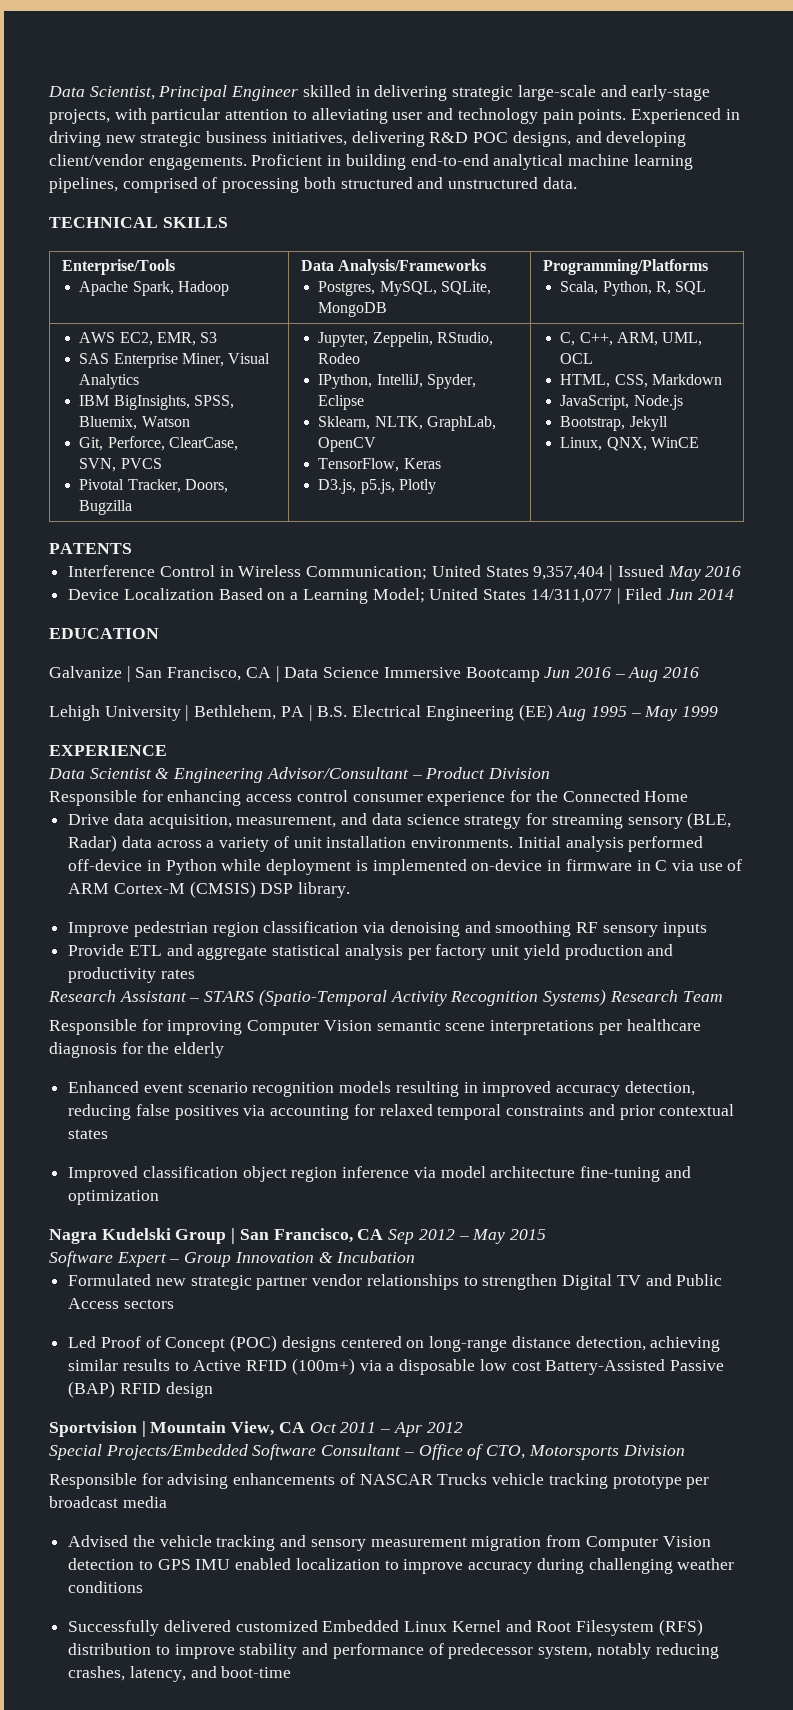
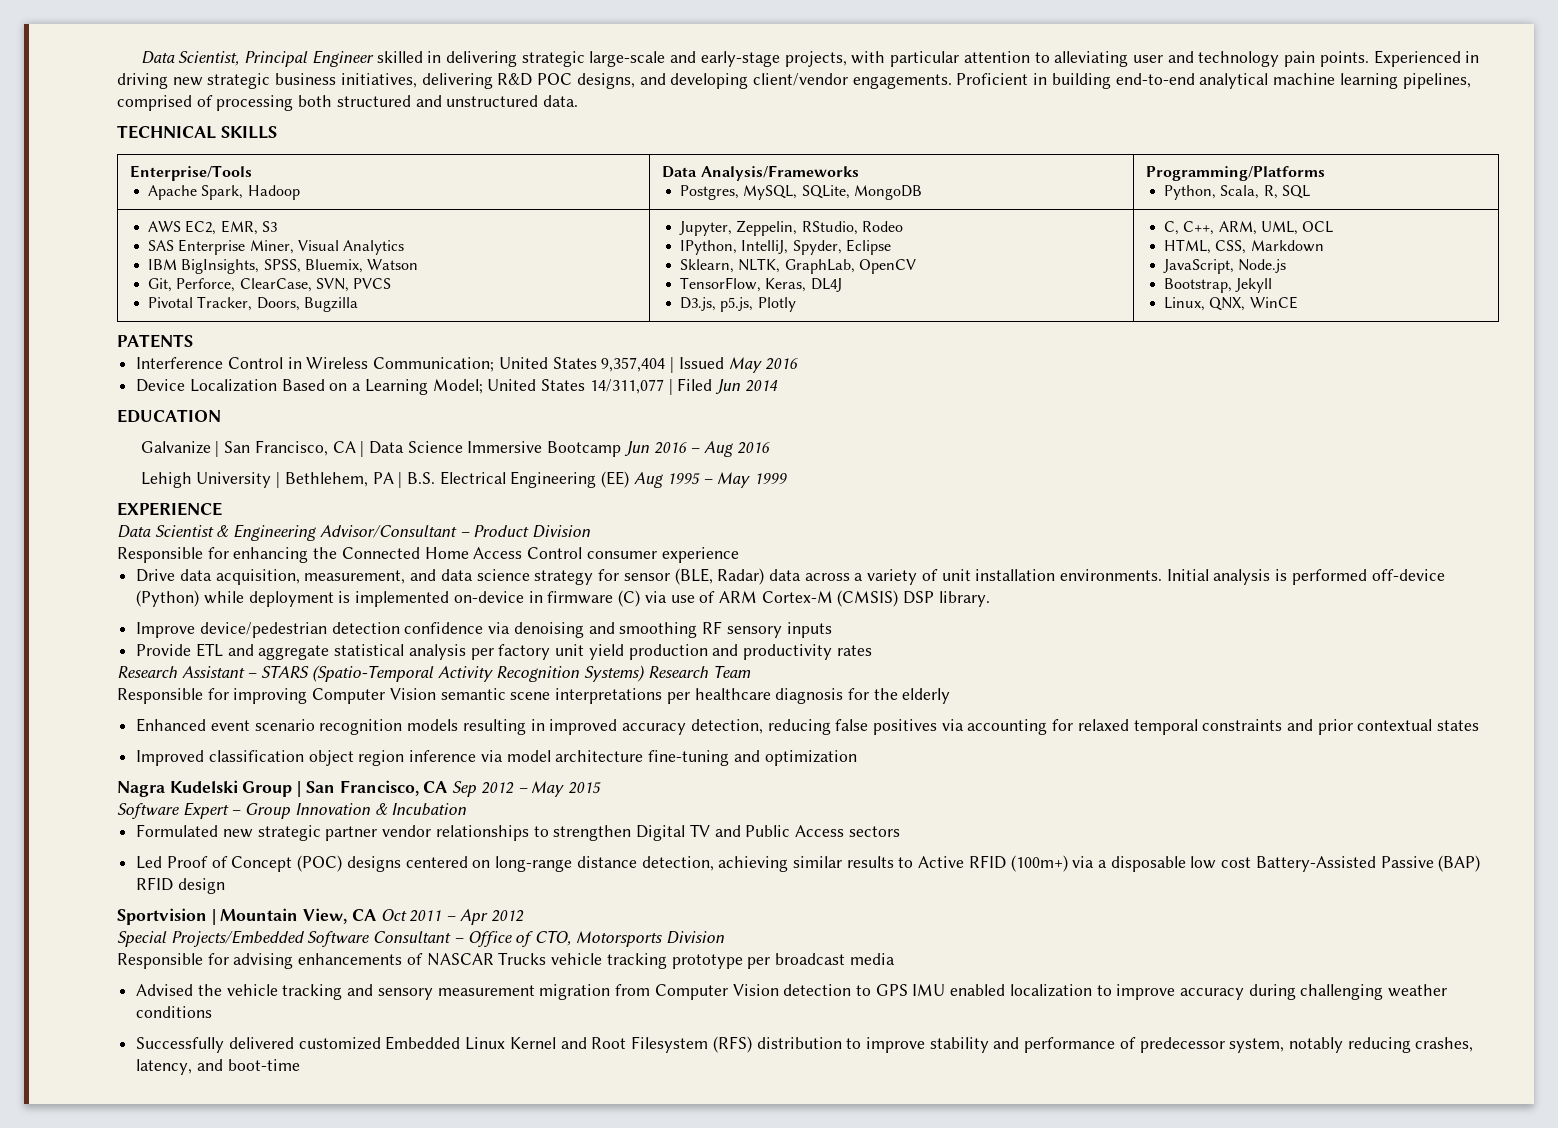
  Enterprise/Tools
  Apache Spark, Hadoop | Data Analysis/Frameworks
  Postgres, MySQL, SQLite, MongoDB | Programming/Platforms
- Scala, Python, R, SQL
+ Python, Scala, R, SQL
- TensorFlow, Keras
+ TensorFlow, Keras, DL4J
- Responsible for enhancing access control consumer experience for the Connected Home
+ Responsible for enhancing the Connected Home Access Control consumer experience
- Drive data acquisition, measurement, and data science strategy for streaming sensory (BLE, Radar) data across a variety of unit installation environments.
+ Drive data acquisition, measurement, and data science strategy for sensor (BLE, Radar) data across a variety of unit installation environments.
- Initial analysis performed off-device in Python while deployment is implemented on-device in firmware in C via use of ARM Cortex-M (CMSIS) DSP library.
+ Initial analysis is performed off-device (Python) while deployment is implemented on-device in firmware (C) via use of ARM Cortex-M (CMSIS) DSP library.
- Improve pedestrian region classification via denoising and smoothing RF sensory inputs
+ Improve device/pedestrian detection confidence via denoising and smoothing RF sensory inputs

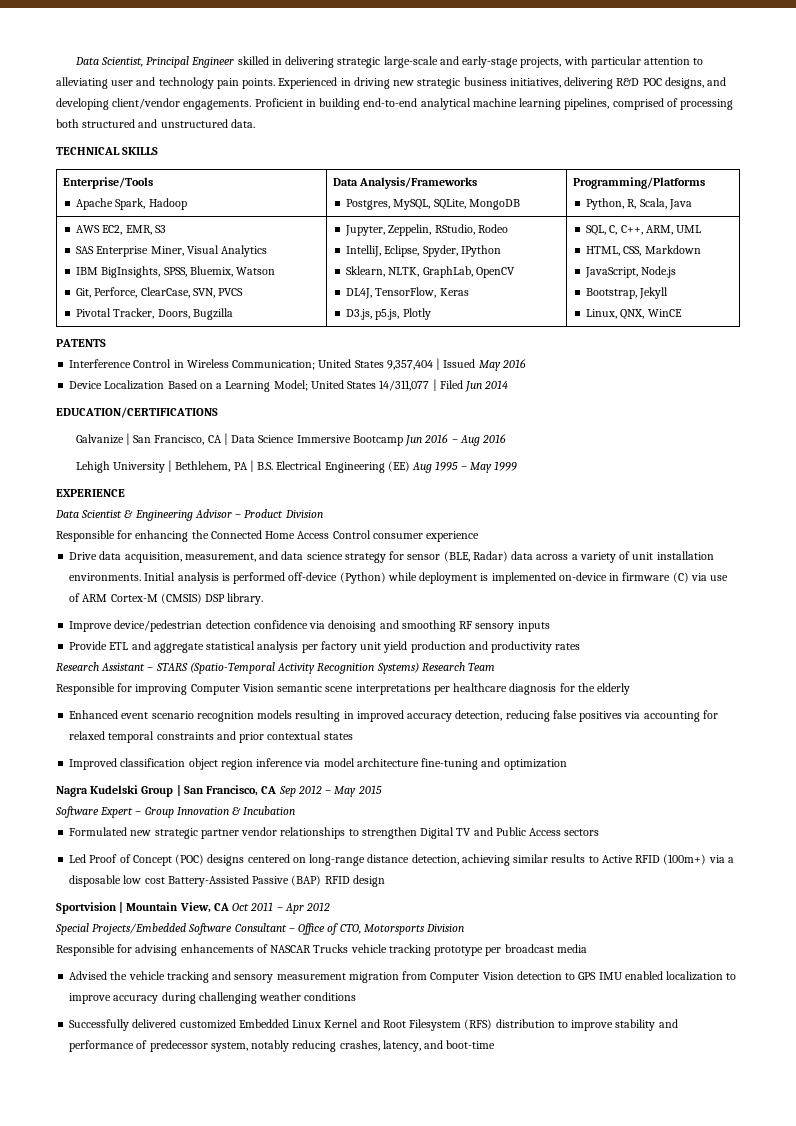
  Enterprise/Tools
  Apache Spark, Hadoop | Data Analysis/Frameworks
  Postgres, MySQL, SQLite, MongoDB | Programming/Platforms
- Python, Scala, R, SQL
+ Python, R, Scala, Java
- IPython, IntelliJ, Spyder, Eclipse
+ IntelliJ, Eclipse, Spyder, IPython
- TensorFlow, Keras, DL4J
+ DL4J, TensorFlow, Keras
- C, C++, ARM, UML, OCL
+ SQL, C, C++, ARM, UML
- EDUCATION
+ EDUCATION/CERTIFICATIONS
- Data Scientist & Engineering Advisor/Consultant – Product Division
+ Data Scientist & Engineering Advisor – Product Division

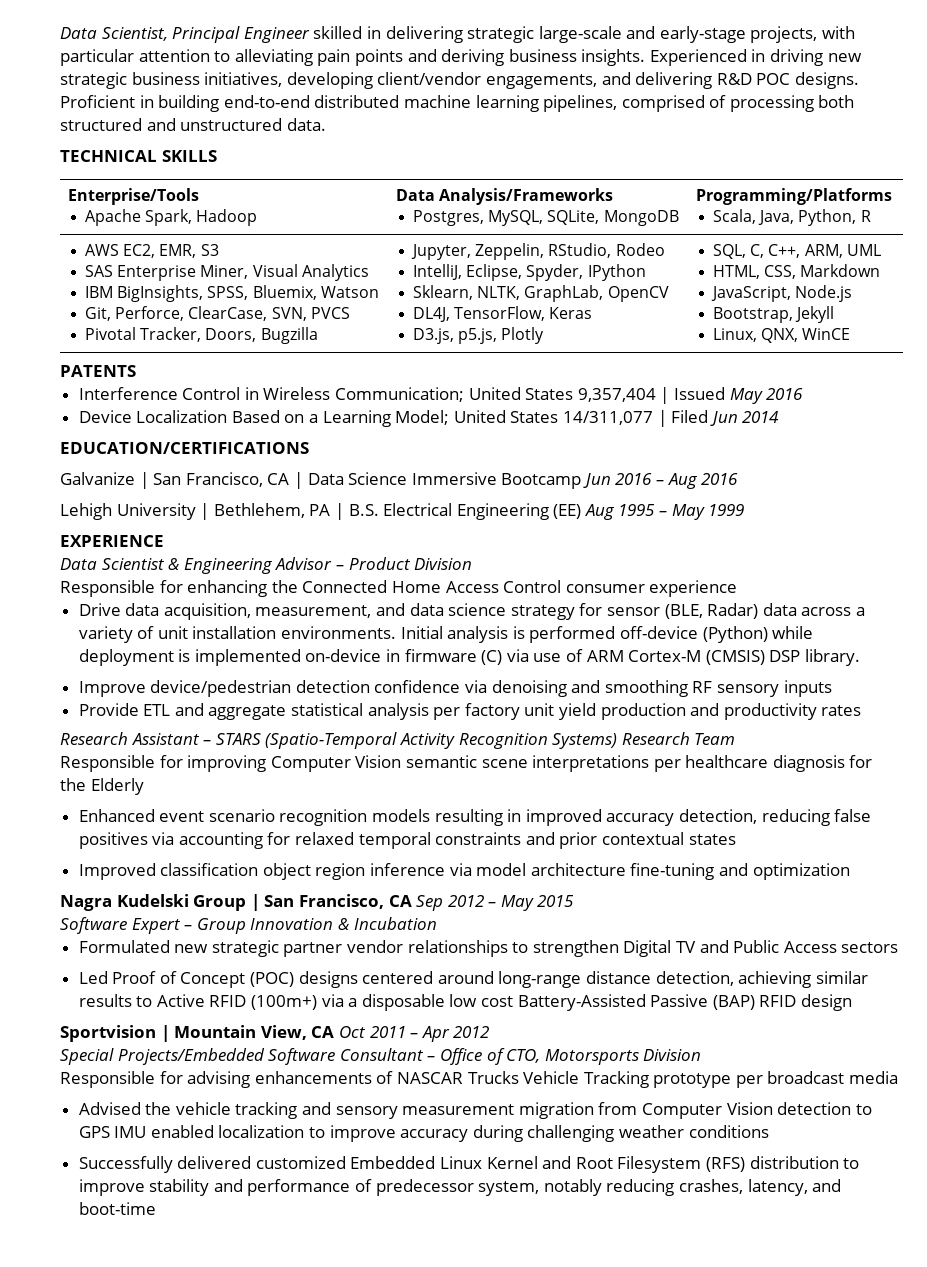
- Data Scientist, Principal Engineer skilled in delivering strategic large-scale and early-stage projects, with particular attention to alleviating user and technology pain points.
+ Data Scientist, Principal Engineer skilled in delivering strategic large-scale and early-stage projects, with particular attention to alleviating pain points and deriving business insights.
- Experienced in driving new strategic business initiatives, delivering R&D POC designs, and developing client/vendor engagements.
+ Experienced in driving new strategic business initiatives, developing client/vendor engagements, and delivering R&D POC designs.
- Proficient in building end-to-end analytical machine learning pipelines, comprised of processing both structured and unstructured data.
+ Proficient in building end-to-end distributed machine learning pipelines, comprised of processing both structured and unstructured data.
  Enterprise/Tools
  Apache Spark, Hadoop | Data Analysis/Frameworks
  Postgres, MySQL, SQLite, MongoDB | Programming/Platforms
- Python, R, Scala, Java
+ Scala, Java, Python, R
- Responsible for improving Computer Vision semantic scene interpretations per healthcare diagnosis for the elderly
+ Responsible for improving Computer Vision semantic scene interpretations per healthcare diagnosis for the Elderly
- Led Proof of Concept (POC) designs centered on long-range distance detection, achieving similar results to Active RFID (100m+) via a disposable low cost Battery-Assisted Passive (BAP) RFID design
+ Led Proof of Concept (POC) designs centered around long-range distance detection, achieving similar results to Active RFID (100m+) via a disposable low cost Battery-Assisted Passive (BAP) RFID design
- Responsible for advising enhancements of NASCAR Trucks vehicle tracking prototype per broadcast media
+ Responsible for advising enhancements of NASCAR Trucks Vehicle Tracking prototype per broadcast media

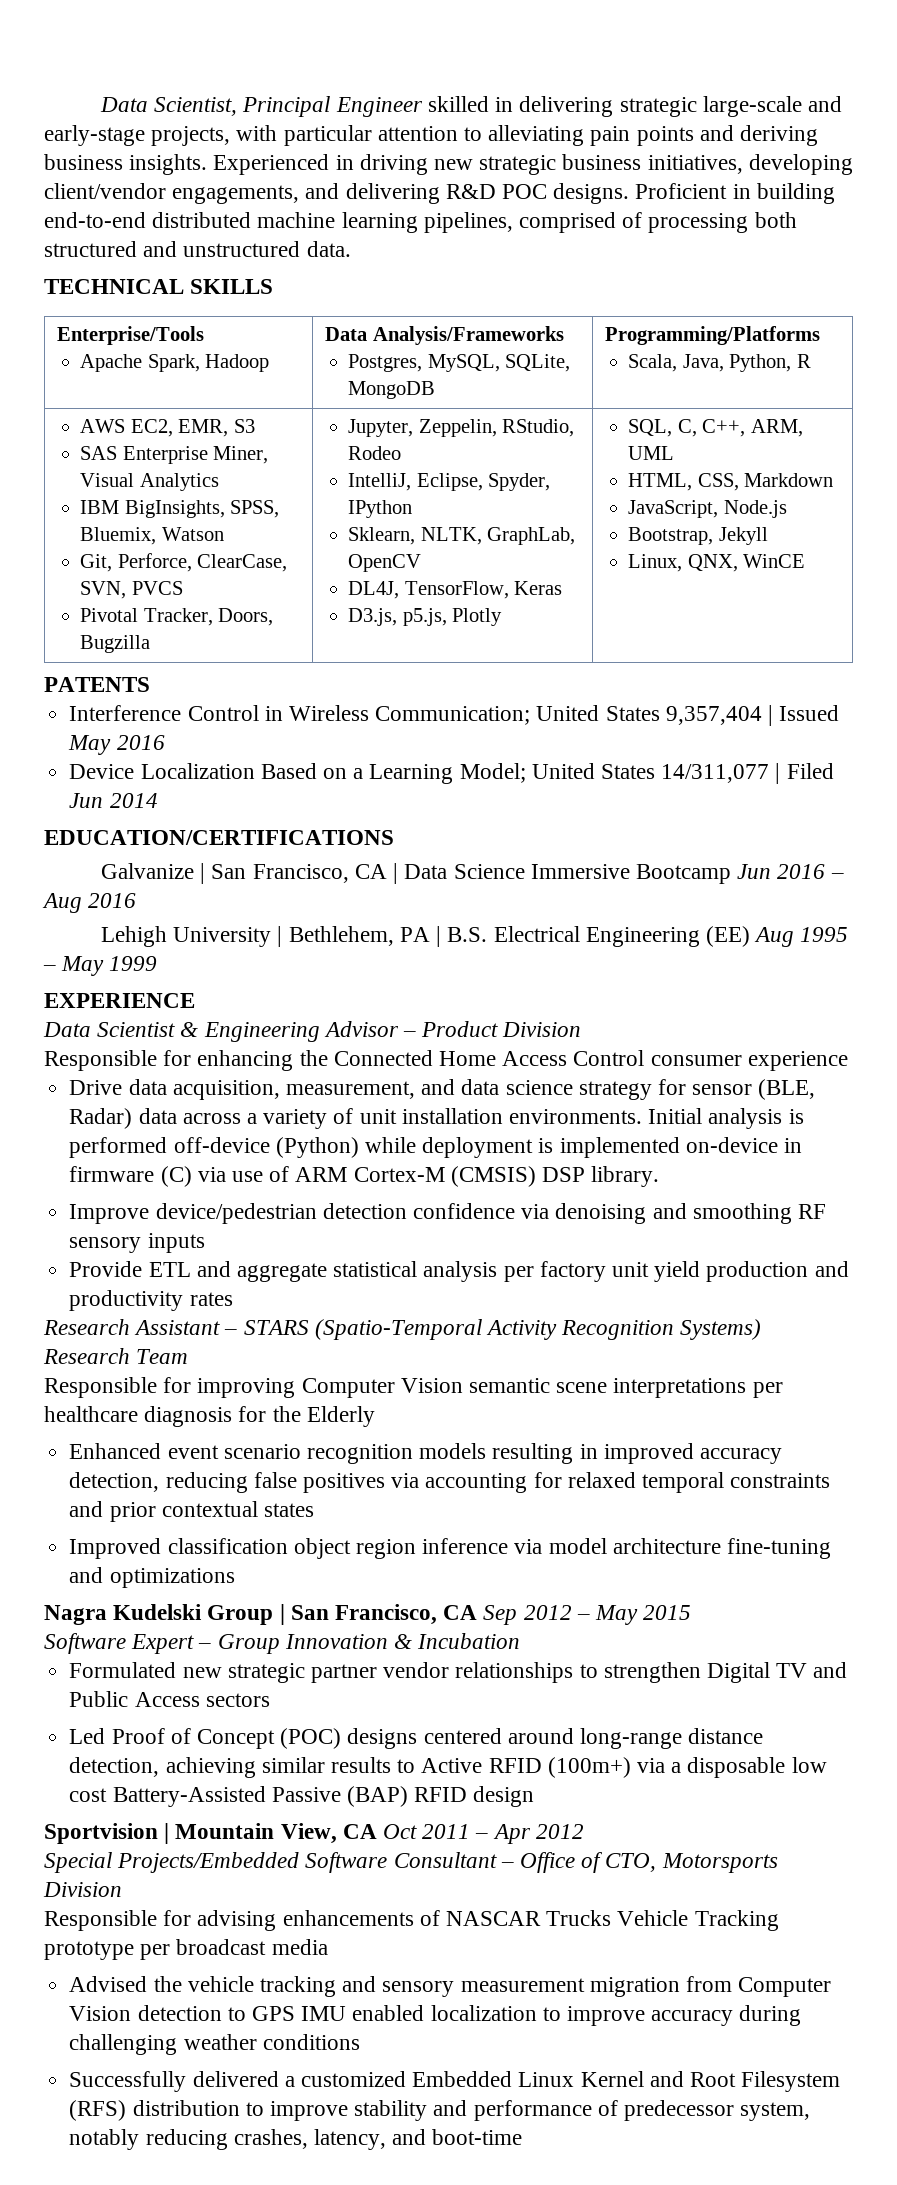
- Improved classification object region inference via model architecture fine-tuning and optimization
+ Improved classification object region inference via model architecture fine-tuning and optimizations
- Successfully delivered customized Embedded Linux Kernel and Root Filesystem (RFS) distribution to improve stability and performance of predecessor system, notably reducing crashes, latency, and boot-time
+ Successfully delivered a customized Embedded Linux Kernel and Root Filesystem (RFS) distribution to improve stability and performance of predecessor system, notably reducing crashes, latency, and boot-time

